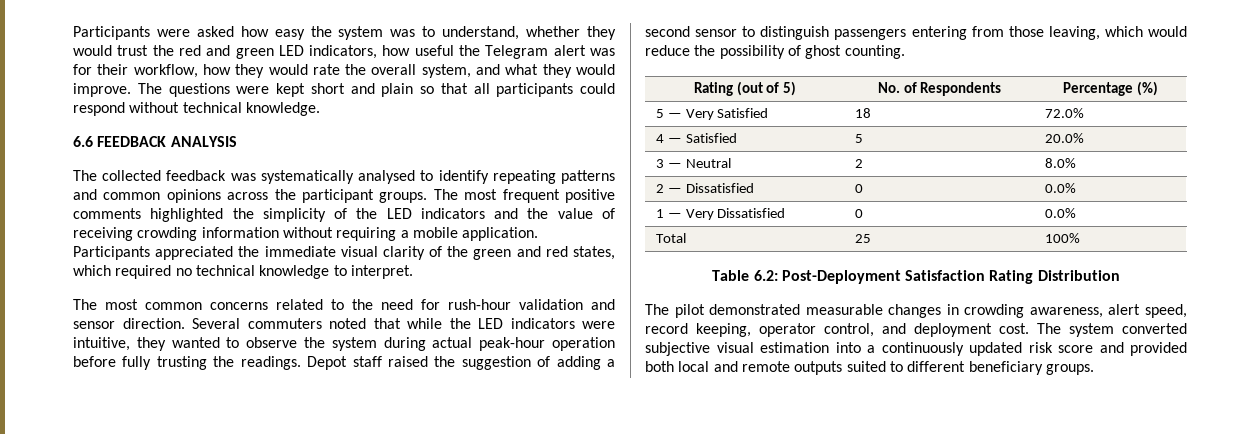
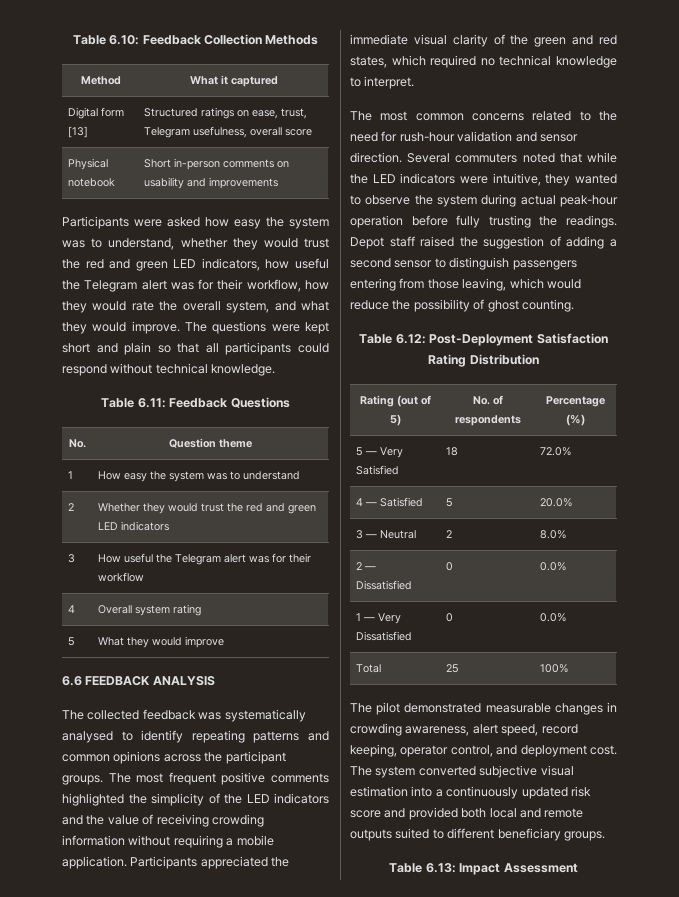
+ Table 6.10: Feedback Collection Methods
+ Method | What it captured
+ Digital form [13] | Structured ratings on ease, trust, Telegram usefulness, overall score
+ Physical notebook | Short in-person comments on usability and improvements
+ Table 6.11: Feedback Questions
+ No. | Question theme
+ 1 | How easy the system was to understand
+ 2 | Whether they would trust the red and green LED indicators
+ 3 | How useful the Telegram alert was for their workflow
+ 4 | Overall system rating
+ 5 | What they would improve
+ Table 6.12: Post-Deployment Satisfaction Rating Distribution
- Rating (out of 5) | No. of Respondents | Percentage (%)
+ Rating (out of 5) | No. of respondents | Percentage (%)
- Table 6.2: Post-Deployment Satisfaction Rating Distribution
+ Table 6.13: Impact Assessment

